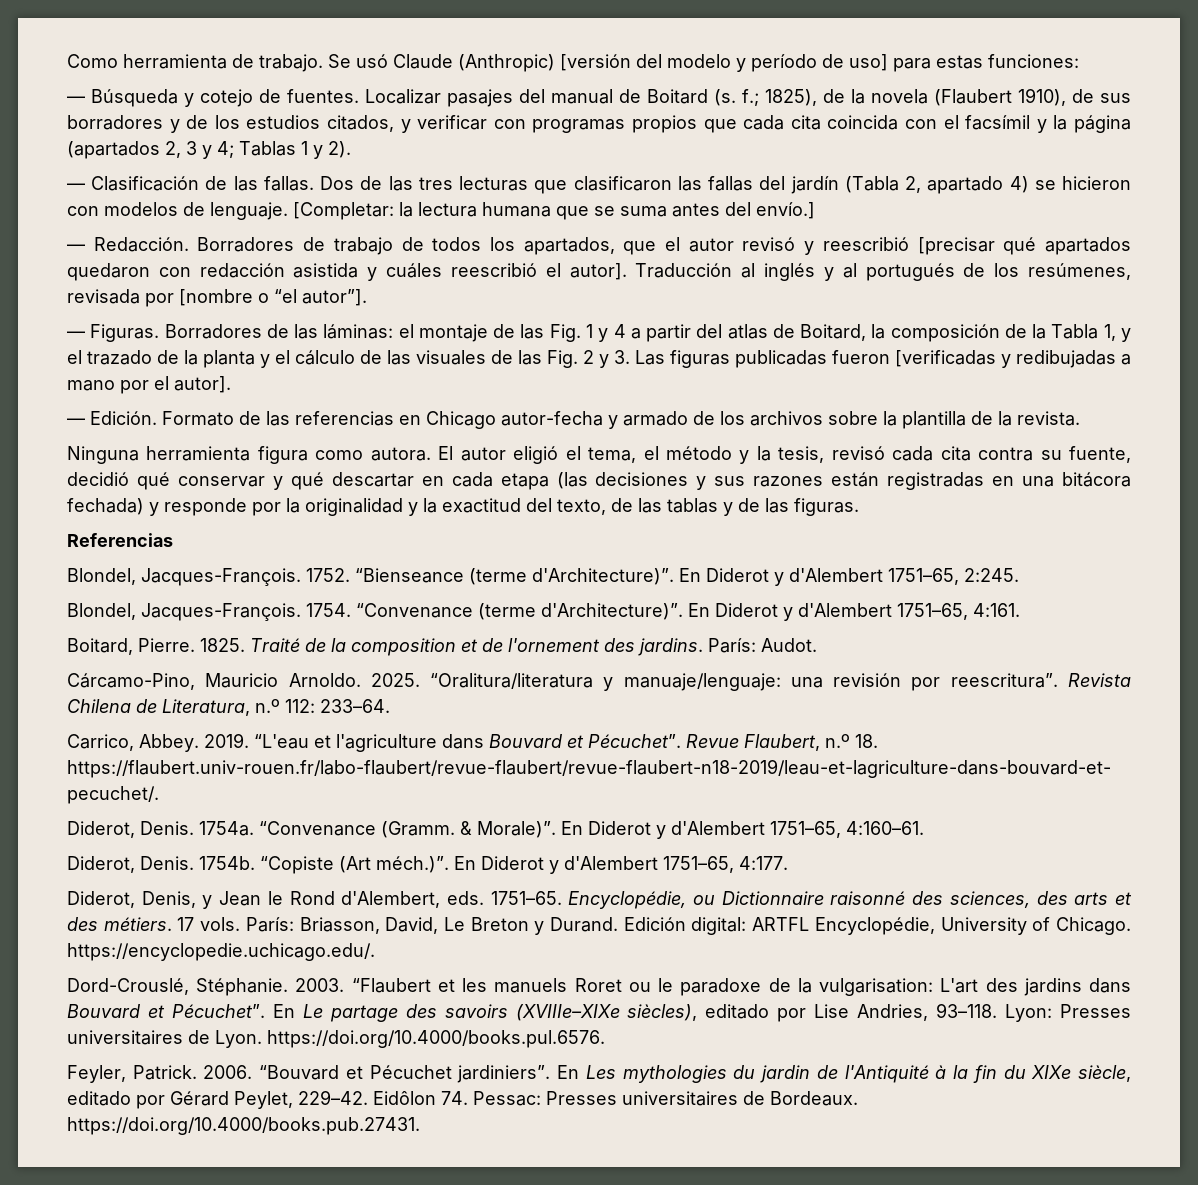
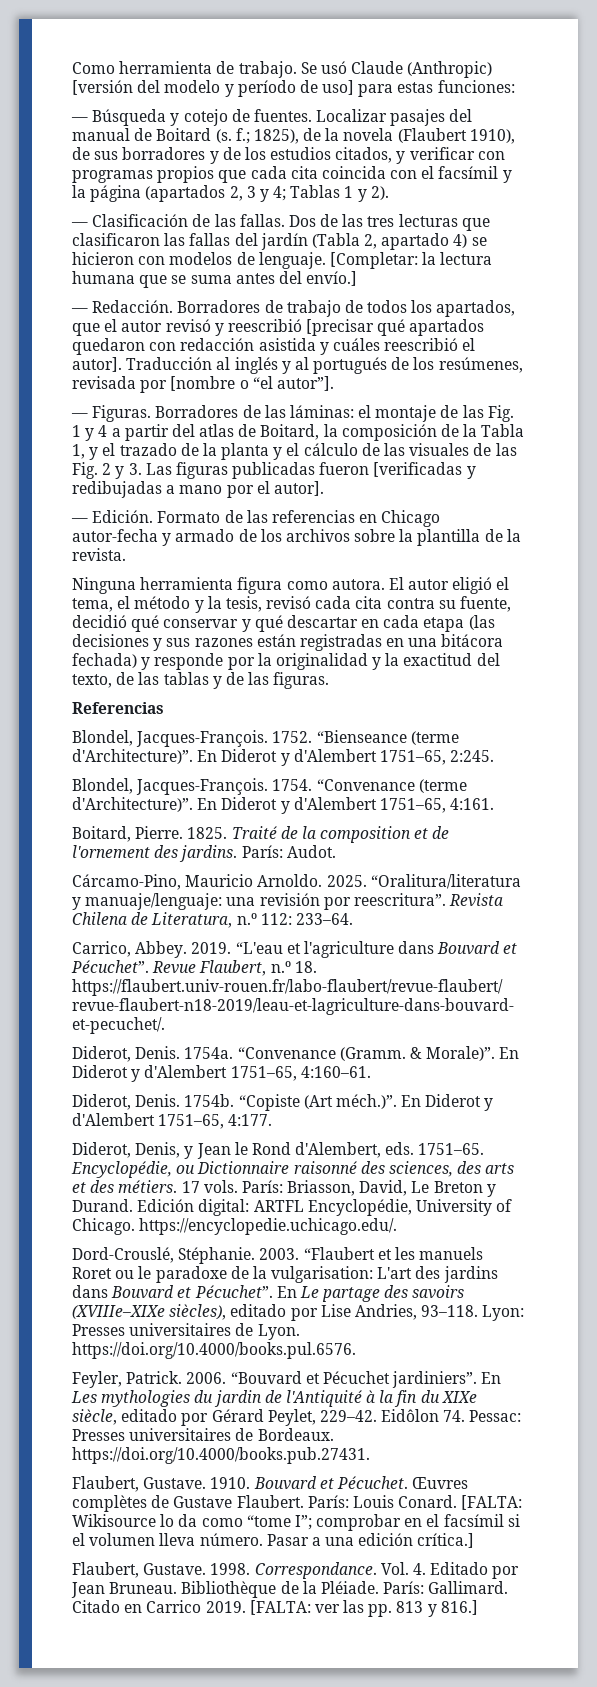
+ Flaubert, Gustave. 1910. Bouvard et Pécuchet. Œuvres complètes de Gustave Flaubert. París: Louis Conard. [FALTA: Wikisource lo da como “tome I”; comprobar en el facsímil si el volumen lleva número. Pasar a una edición crítica.]
+ Flaubert, Gustave. 1998. Correspondance. Vol. 4. Editado por Jean Bruneau. Bibliothèque de la Pléiade. París: Gallimard. Citado en Carrico 2019. [FALTA: ver las pp. 813 y 816.]

